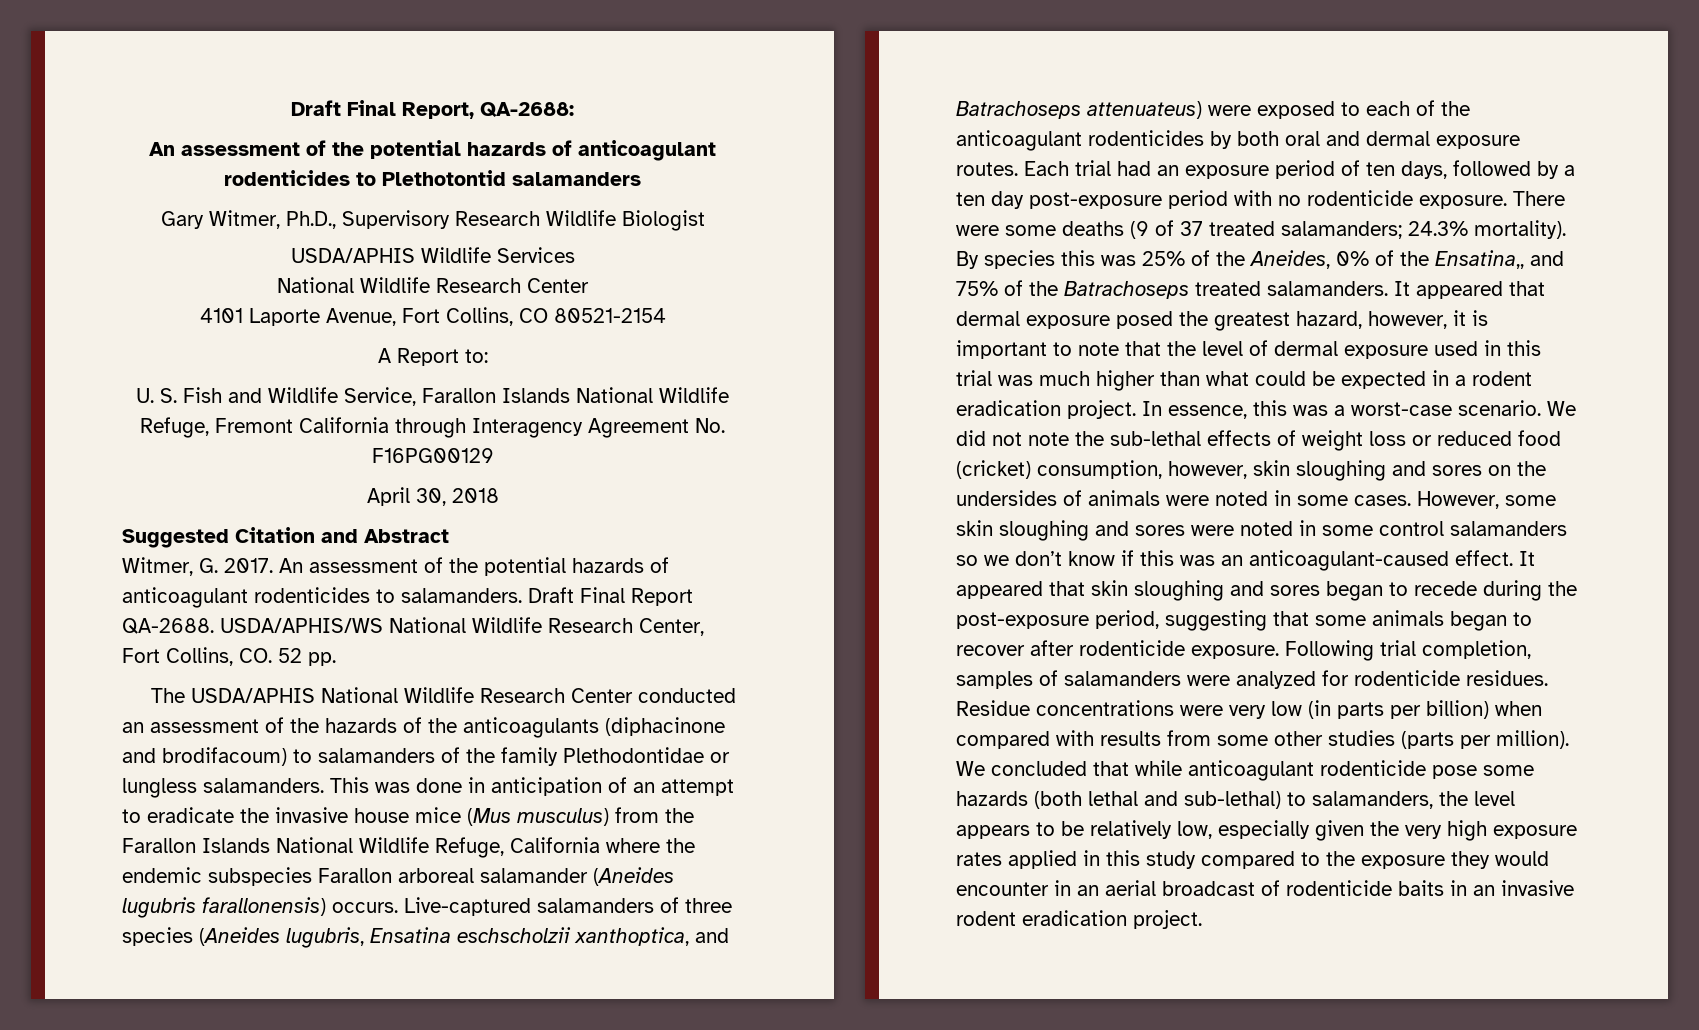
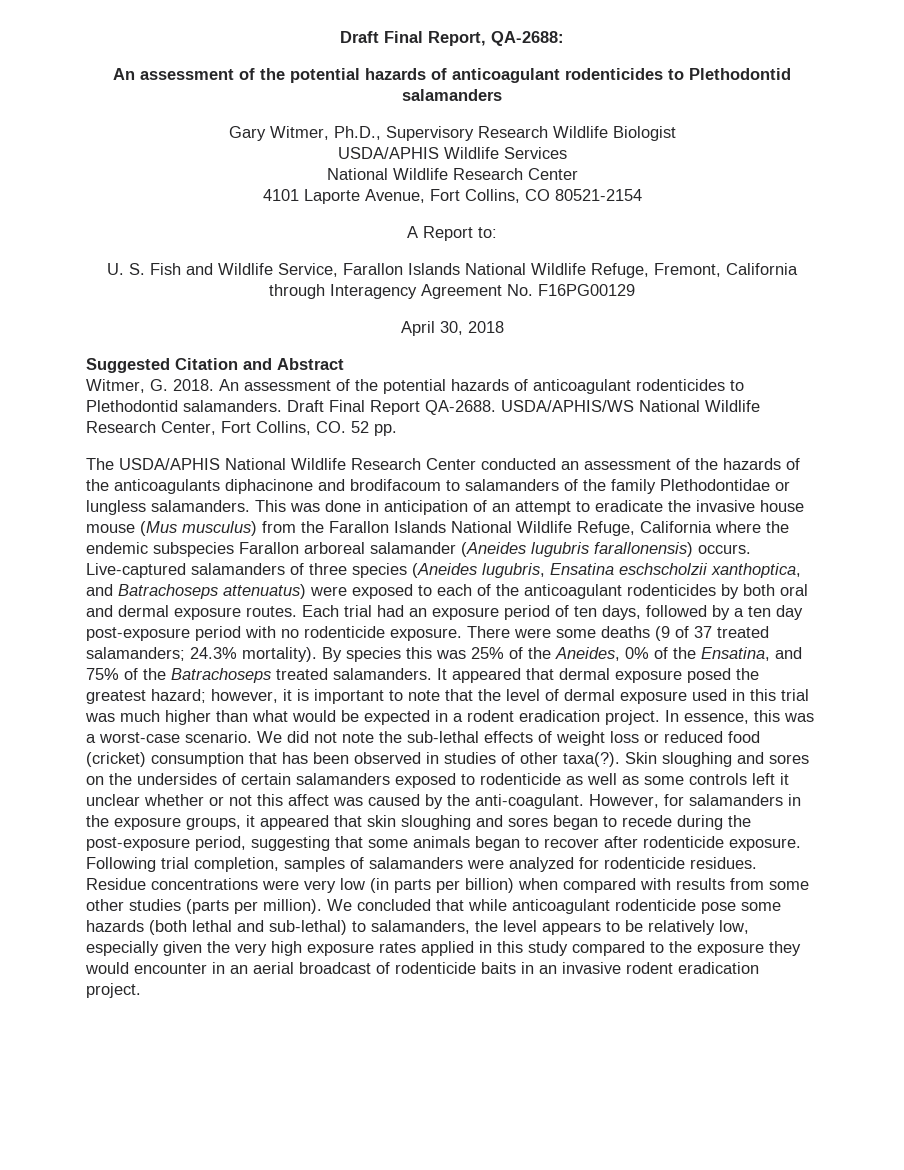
- An assessment of the potential hazards of anticoagulant rodenticides to Plethotontid salamanders
+ An assessment of the potential hazards of anticoagulant rodenticides to Plethodontid salamanders
- U. S. Fish and Wildlife Service, Farallon Islands National Wildlife Refuge, Fremont California through Interagency Agreement No. F16PG00129
+ U. S. Fish and Wildlife Service, Farallon Islands National Wildlife Refuge, Fremont, California through Interagency Agreement No. F16PG00129
- Witmer, G. 2017.
+ Witmer, G. 2018.
- An assessment of the potential hazards of anticoagulant rodenticides to salamanders.
+ An assessment of the potential hazards of anticoagulant rodenticides to Plethodontid salamanders.
- The USDA/APHIS National Wildlife Research Center conducted an assessment of the hazards of the anticoagulants (diphacinone and brodifacoum) to salamanders of the family Plethodontidae or lungless salamanders.
+ The USDA/APHIS National Wildlife Research Center conducted an assessment of the hazards of the anticoagulants diphacinone and brodifacoum to salamanders of the family Plethodontidae or lungless salamanders.
- This was done in anticipation of an attempt to eradicate the invasive house mice (Mus musculus) from the Farallon Islands National Wildlife Refuge, California where the endemic subspecies Farallon arboreal salamander (Aneides lugubris farallonensis) occurs.
+ This was done in anticipation of an attempt to eradicate the invasive house mouse (Mus musculus) from the Farallon Islands National Wildlife Refuge, California where the endemic subspecies Farallon arboreal salamander (Aneides lugubris farallonensis) occurs.
- Live-captured salamanders of three species (Aneides lugubris, Ensatina eschscholzii xanthoptica, and Batrachoseps attenuateus) were exposed to each of the anticoagulant rodenticides by both oral and dermal exposure routes.
+ Live-captured salamanders of three species (Aneides lugubris, Ensatina eschscholzii xanthoptica, and Batrachoseps attenuatus) were exposed to each of the anticoagulant rodenticides by both oral and dermal exposure routes.
- By species this was 25% of the Aneides, 0% of the Ensatina,, and 75% of the Batrachoseps treated salamanders.
+ By species this was 25% of the Aneides, 0% of the Ensatina, and 75% of the Batrachoseps treated salamanders.
- It appeared that dermal exposure posed the greatest hazard, however, it is important to note that the level of dermal exposure used in this trial was much higher than what could be expected in a rodent eradication project.
+ It appeared that dermal exposure posed the greatest hazard; however, it is important to note that the level of dermal exposure used in this trial was much higher than what would be expected in a rodent eradication project.
- We did not note the sub-lethal effects of weight loss or reduced food (cricket) consumption, however, skin sloughing and sores on the undersides of animals were noted in some cases. However, some skin sloughing and sores were noted in some control salamanders so we don’t know if this was an anticoagulant-caused effect. It appeared that skin sloughing and sores began to recede during the post-exposure period, suggesting that some animals began to recover after rodenticide exposure.
+ We did not note the sub-lethal effects of weight loss or reduced food (cricket) consumption that has been observed in studies of other taxa(?). Skin sloughing and sores on the undersides of certain salamanders exposed to rodenticide as well as some controls left it unclear whether or not this affect was caused by the anti-coagulant. However, for salamanders in the exposure groups, it appeared that skin sloughing and sores began to recede during the post-exposure period, suggesting that some animals began to recover after rodenticide exposure.

